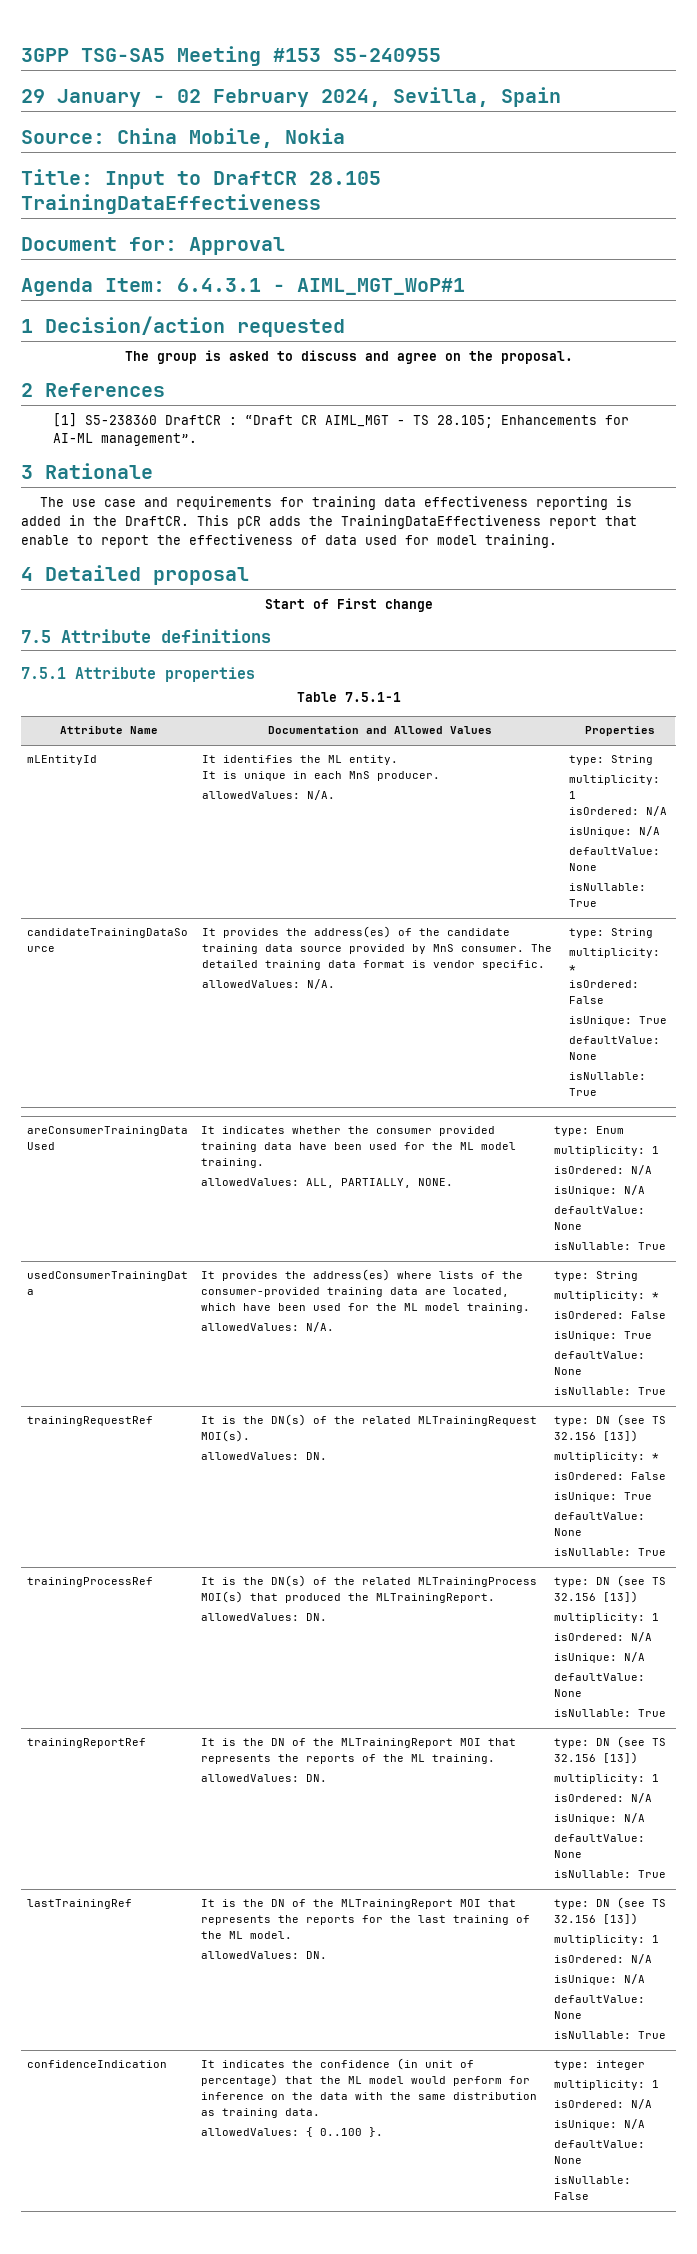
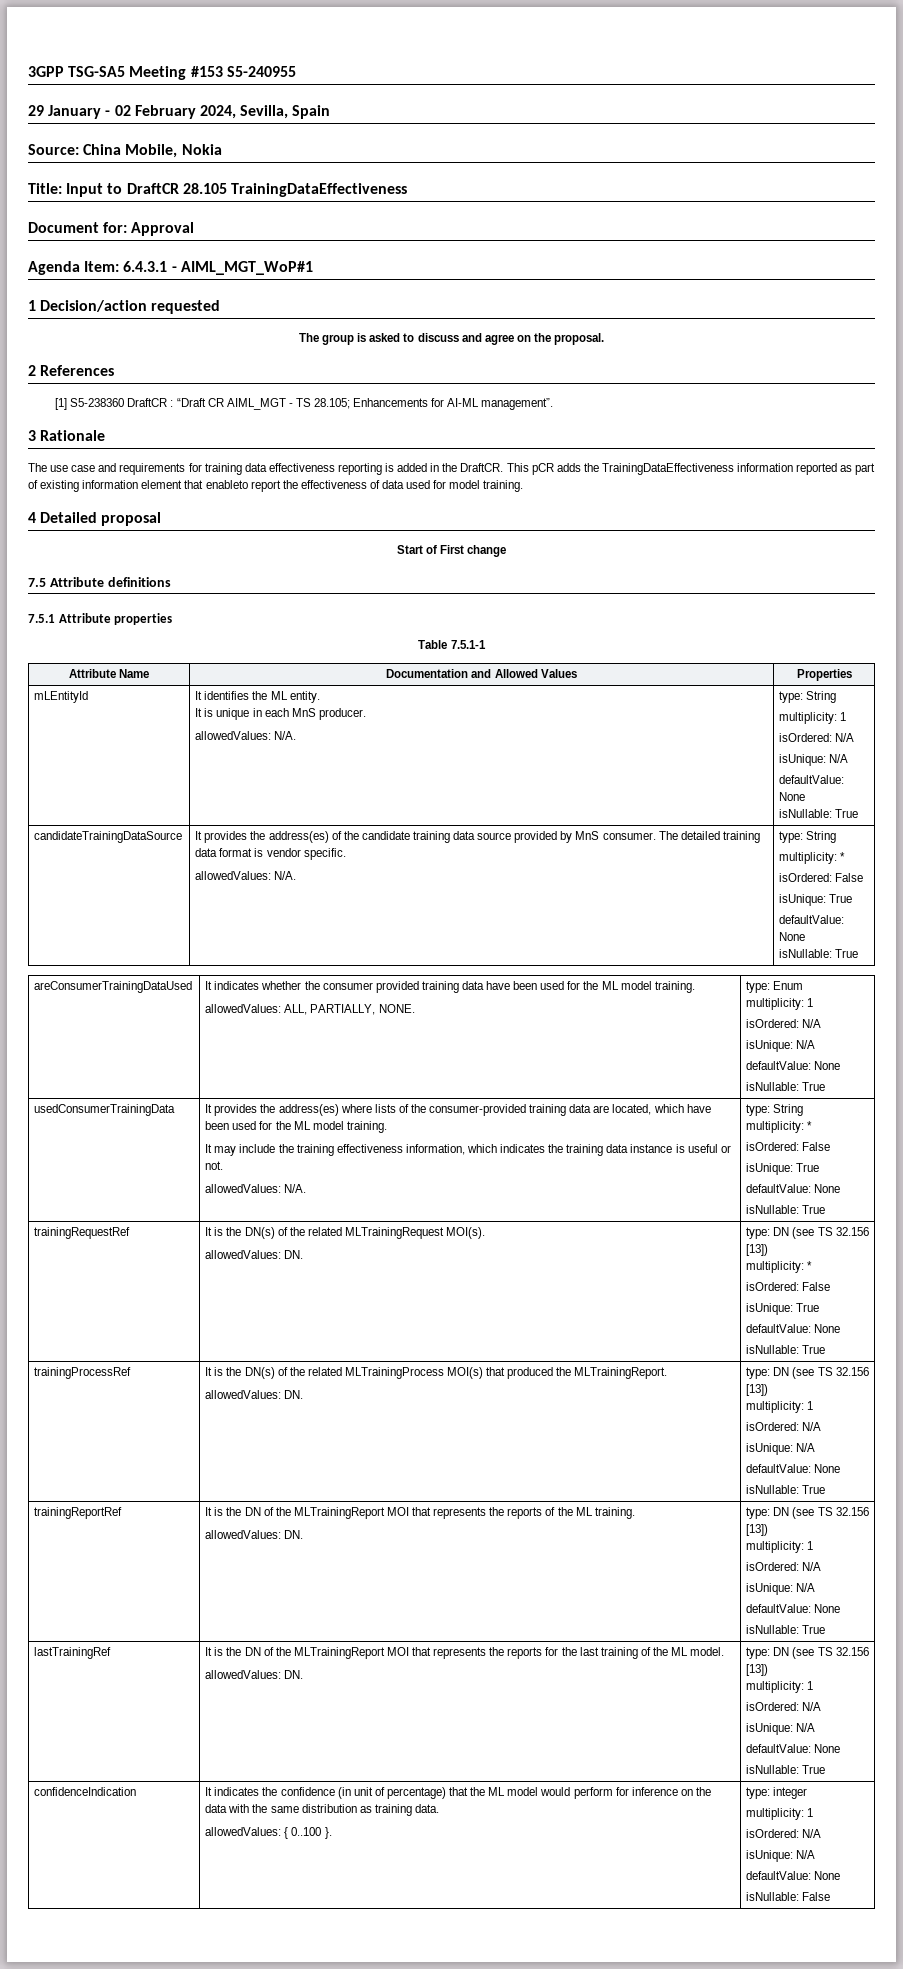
- This pCR adds the TrainingDataEffectiveness report that enable to report the effectiveness of data used for model training.
+ This pCR adds the TrainingDataEffectiveness information reported as part of existing information element that enableto report the effectiveness of data used for model training.
+ It may include the training effectiveness information, which indicates the training data instance is useful or not.

